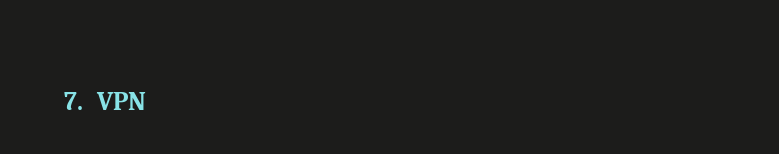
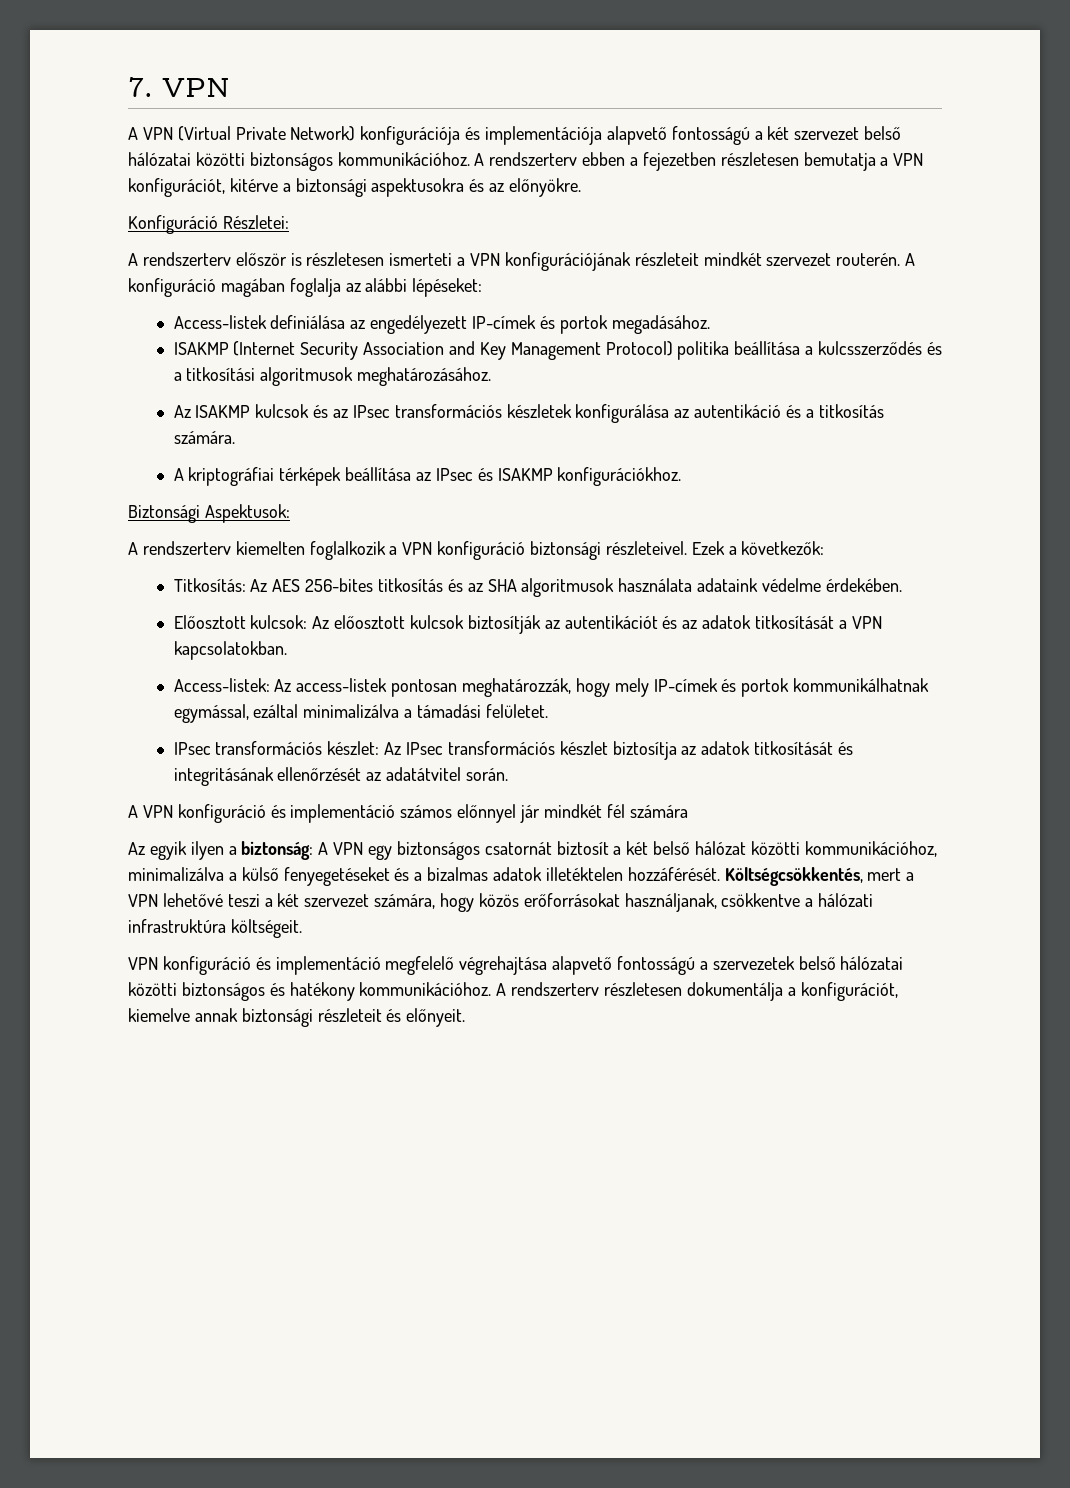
+ A VPN (Virtual Private Network) konfigurációja és implementációja alapvető fontosságú a két szervezet belső hálózatai közötti biztonságos kommunikációhoz. A rendszerterv ebben a fejezetben részletesen bemutatja a VPN konfigurációt, kitérve a biztonsági aspektusokra és az előnyökre.
+ Konfiguráció Részletei:
+ A rendszerterv először is részletesen ismerteti a VPN konfigurációjának részleteit mindkét szervezet routerén. A konfiguráció magában foglalja az alábbi lépéseket:
+ Access-listek definiálása az engedélyezett IP-címek és portok megadásához.
+ ISAKMP (Internet Security Association and Key Management Protocol) politika beállítása a kulcsszerződés és a titkosítási algoritmusok meghatározásához.
+ Az ISAKMP kulcsok és az IPsec transformációs készletek konfigurálása az autentikáció és a titkosítás számára.
+ A kriptográfiai térképek beállítása az IPsec és ISAKMP konfigurációkhoz.
+ Biztonsági Aspektusok:
+ A rendszerterv kiemelten foglalkozik a VPN konfiguráció biztonsági részleteivel. Ezek a következők:
+ Titkosítás: Az AES 256-bites titkosítás és az SHA algoritmusok használata adataink védelme érdekében.
+ Előosztott kulcsok: Az előosztott kulcsok biztosítják az autentikációt és az adatok titkosítását a VPN kapcsolatokban.
+ Access-listek: Az access-listek pontosan meghatározzák, hogy mely IP-címek és portok kommunikálhatnak egymással, ezáltal minimalizálva a támadási felületet.
+ IPsec transformációs készlet: Az IPsec transformációs készlet biztosítja az adatok titkosítását és integritásának ellenőrzését az adatátvitel során.
+ A VPN konfiguráció és implementáció számos előnnyel jár mindkét fél számára
+ Az egyik ilyen a biztonság: A VPN egy biztonságos csatornát biztosít a két belső hálózat közötti kommunikációhoz, minimalizálva a külső fenyegetéseket és a bizalmas adatok illetéktelen hozzáférését. Költségcsökkentés, mert a VPN lehetővé teszi a két szervezet számára, hogy közös erőforrásokat használjanak, csökkentve a hálózati infrastruktúra költségeit.
+ VPN konfiguráció és implementáció megfelelő végrehajtása alapvető fontosságú a szervezetek belső hálózatai közötti biztonságos és hatékony kommunikációhoz. A rendszerterv részletesen dokumentálja a konfigurációt, kiemelve annak biztonsági részleteit és előnyeit.

